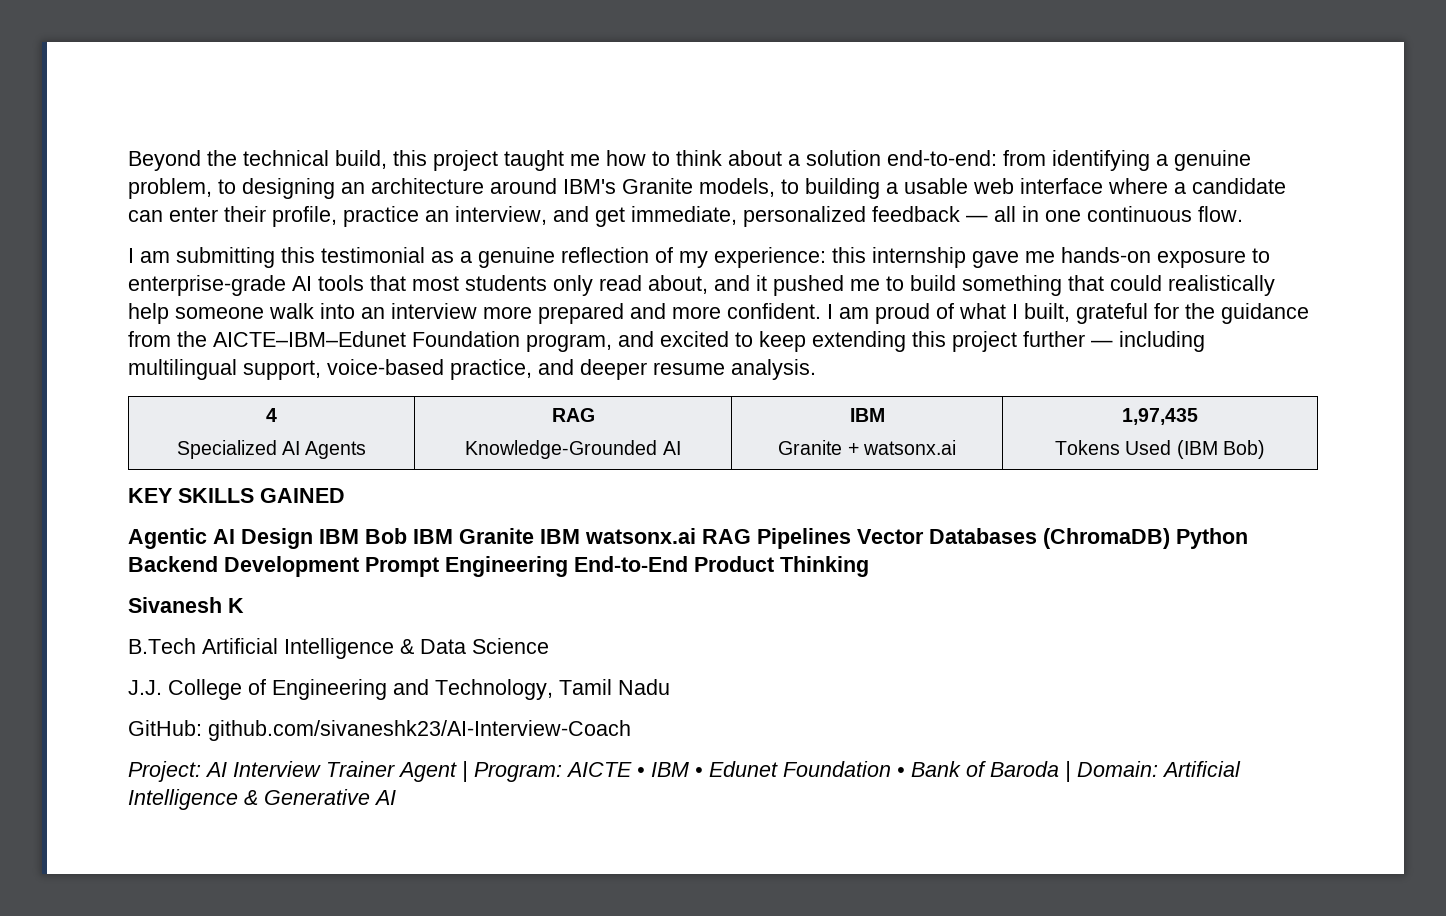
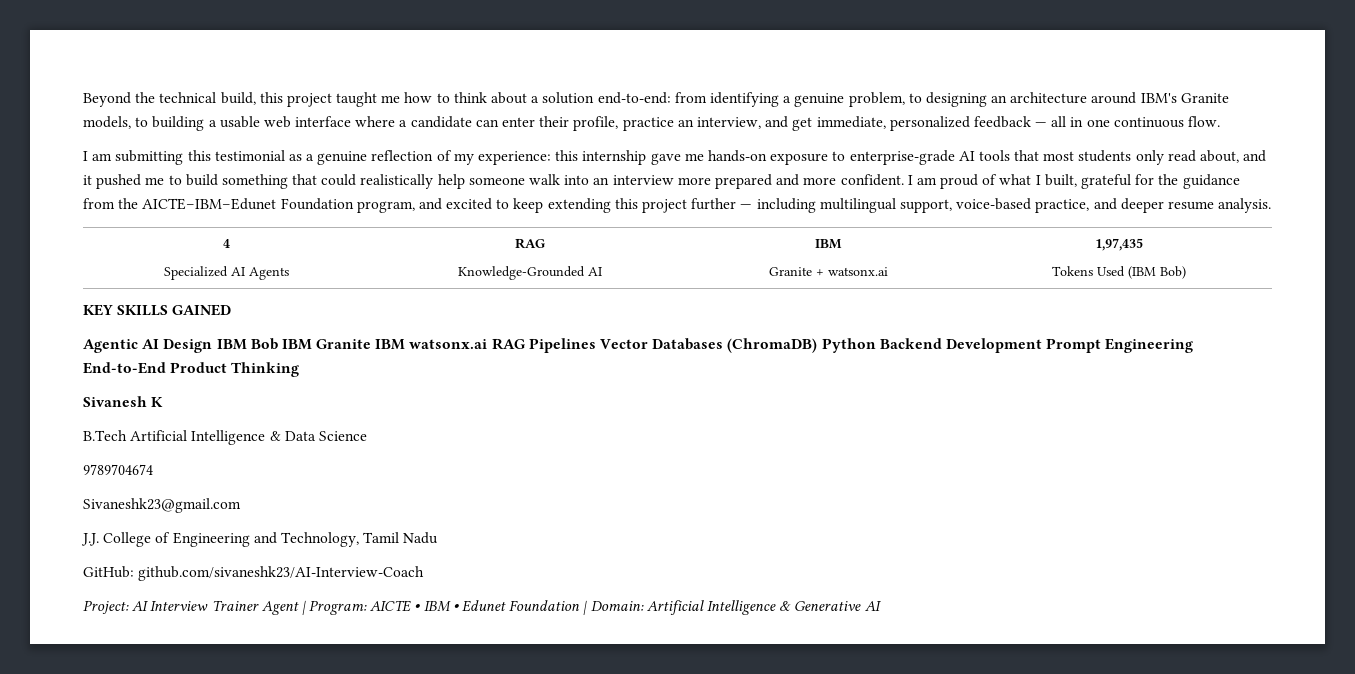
+ 9789704674
+ Sivaneshk23@gmail.com
- Project: AI Interview Trainer Agent | Program: AICTE • IBM • Edunet Foundation • Bank of Baroda | Domain: Artificial Intelligence & Generative AI
+ Project: AI Interview Trainer Agent | Program: AICTE • IBM • Edunet Foundation | Domain: Artificial Intelligence & Generative AI

